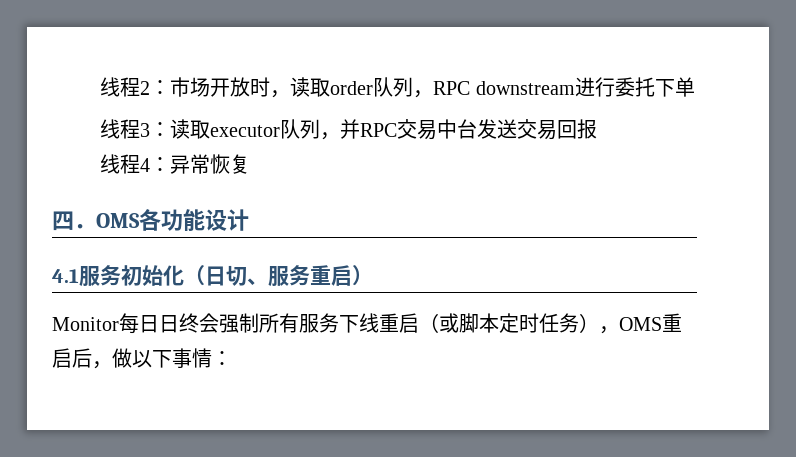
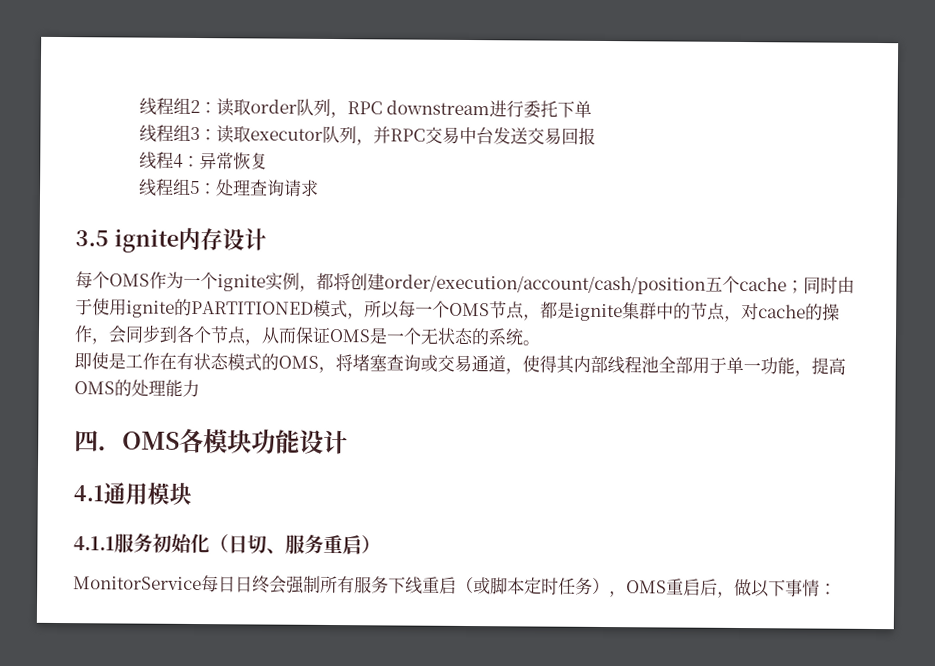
- 线程2：市场开放时，读取order队列，RPC downstream进行委托下单
+ 线程组2：读取order队列，RPC downstream进行委托下单
- 线程3：读取executor队列，并RPC交易中台发送交易回报
+ 线程组3：读取executor队列，并RPC交易中台发送交易回报
+ 线程组5：处理查询请求
+ 3.5 ignite内存设计
+ 每个OMS作为一个ignite实例，都将创建order/execution/account/cash/position五个cache；同时由于使用ignite的PARTITIONED模式，所以每一个OMS节点，都是ignite集群中的节点，对cache的操作，会同步到各个节点，从而保证OMS是一个无状态的系统。
+ 即使是工作在有状态模式的OMS，将堵塞查询或交易通道，使得其内部线程池全部用于单一功能，提高OMS的处理能力
- 四．OMS各功能设计
+ 四．OMS各模块功能设计
- 4.1服务初始化（日切、服务重启）
+ 4.1通用模块
+ 4.1.1服务初始化（日切、服务重启）
- Monitor每日日终会强制所有服务下线重启（或脚本定时任务），OMS重启后，做以下事情：
+ MonitorService每日日终会强制所有服务下线重启（或脚本定时任务），OMS重启后，做以下事情：

